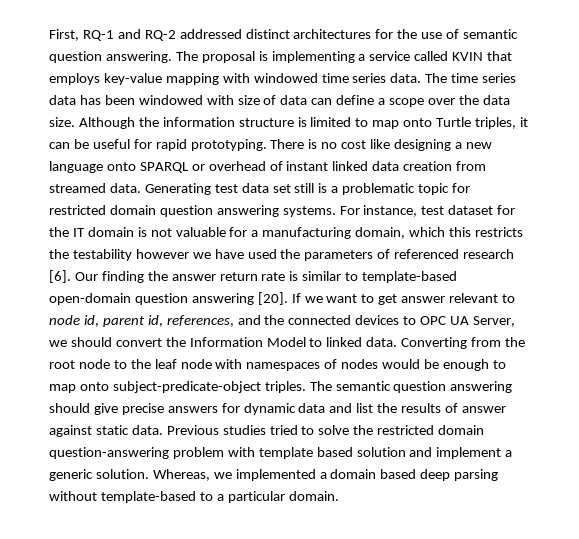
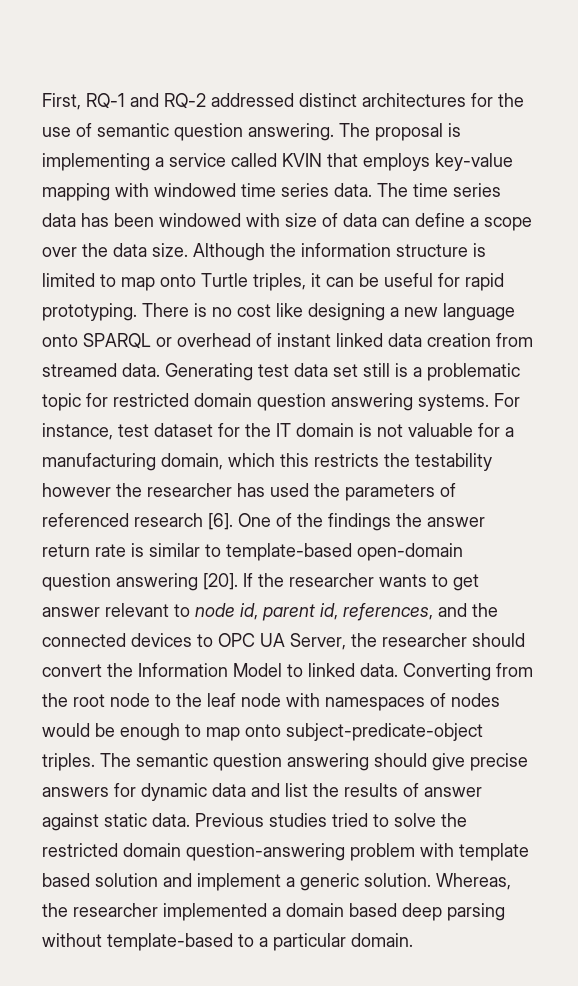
- For instance, test dataset for the IT domain is not valuable for a manufacturing domain, which this restricts the testability however we have used the parameters of referenced research [6].
+ For instance, test dataset for the IT domain is not valuable for a manufacturing domain, which this restricts the testability however the researcher has used the parameters of referenced research [6].
- Our finding the answer return rate is similar to template-based open-domain question answering [20].
+ One of the findings the answer return rate is similar to template-based open-domain question answering [20].
- If we want to get answer relevant to node id, parent id, references, and the connected devices to OPC UA Server, we should convert the Information Model to linked data.
+ If the researcher wants to get answer relevant to node id, parent id, references, and the connected devices to OPC UA Server, the researcher should convert the Information Model to linked data.
- Whereas, we implemented a domain based deep parsing without template-based to a particular domain.
+ Whereas, the researcher implemented a domain based deep parsing without template-based to a particular domain.

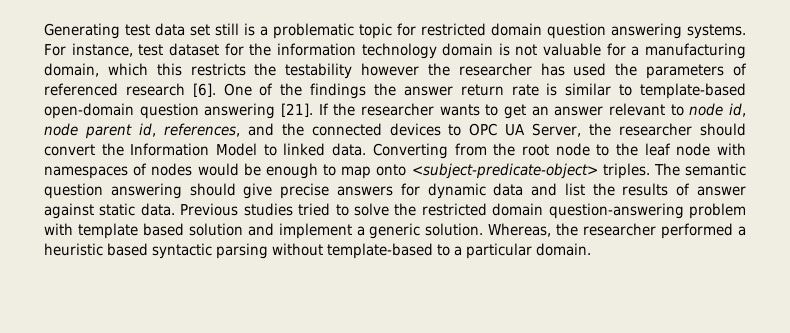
- First, RQ-1 and RQ-2 addressed distinct architectures for the use of semantic question answering. The proposal is implementing a service called KVIN that employs key-value mapping with windowed time series data. The time series data has been windowed with size of data can define a scope over the data size. Although the information structure is limited to map onto Turtle triples, it can be useful for rapid prototyping. There is no cost like designing a new language onto SPARQL or overhead of instant linked data creation from streamed data.
- For instance, test dataset for the IT domain is not valuable for a manufacturing domain, which this restricts the testability however the researcher has used the parameters of referenced research [6].
+ For instance, test dataset for the information technology domain is not valuable for a manufacturing domain, which this restricts the testability however the researcher has used the parameters of referenced research [6].
- One of the findings the answer return rate is similar to template-based open-domain question answering [20].
+ One of the findings the answer return rate is similar to template-based open-domain question answering [21].
- If the researcher wants to get answer relevant to node id, parent id, references, and the connected devices to OPC UA Server, the researcher should convert the Information Model to linked data.
+ If the researcher wants to get an answer relevant to node id, node parent id, references, and the connected devices to OPC UA Server, the researcher should convert the Information Model to linked data.
- Converting from the root node to the leaf node with namespaces of nodes would be enough to map onto subject-predicate-object triples.
+ Converting from the root node to the leaf node with namespaces of nodes would be enough to map onto <subject-predicate-object> triples.
- Whereas, the researcher implemented a domain based deep parsing without template-based to a particular domain.
+ Whereas, the researcher performed a heuristic based syntactic parsing without template-based to a particular domain.

